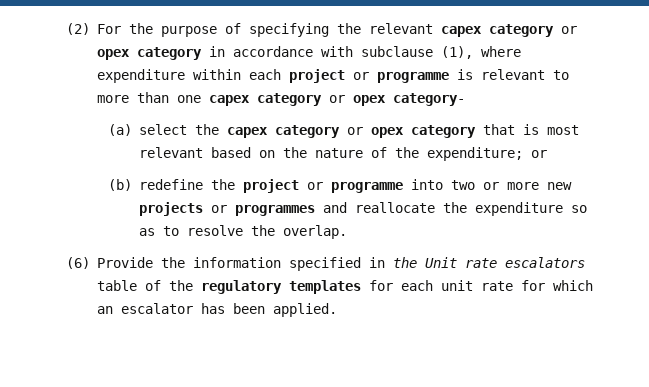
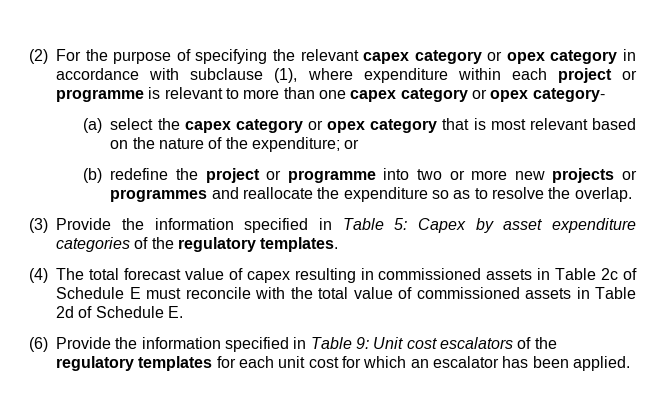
- (6) Provide the information specified in the Unit rate escalators table of the regulatory templates for each unit rate for which an escalator has been applied.
+ (3) Provide the information specified in Table 5: Capex by asset expenditure categories of the regulatory templates.
+ (4) The total forecast value of capex resulting in commissioned assets in Table 2c of Schedule E must reconcile with the total value of commissioned assets in Table 2d of Schedule E.
+ (6) Provide the information specified in Table 9: Unit cost escalators of the regulatory templates for each unit cost for which an escalator has been applied.

